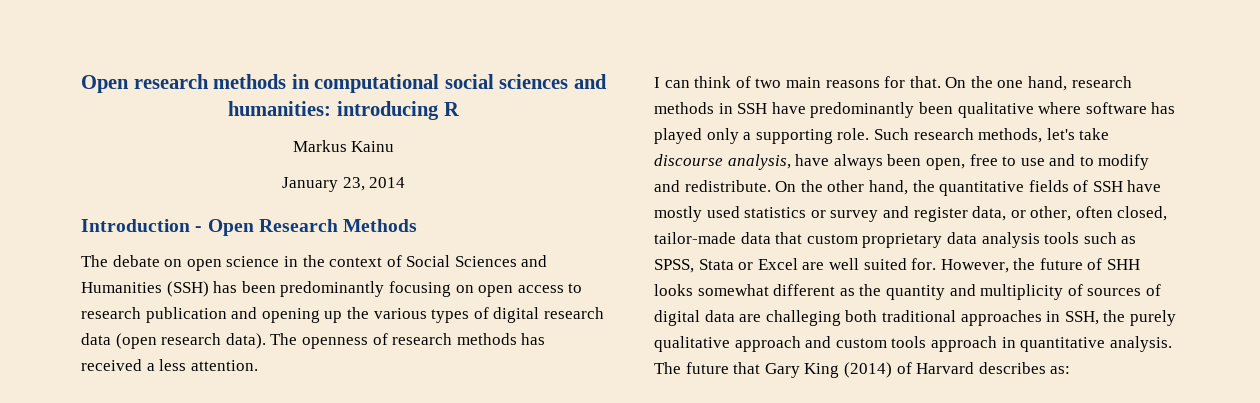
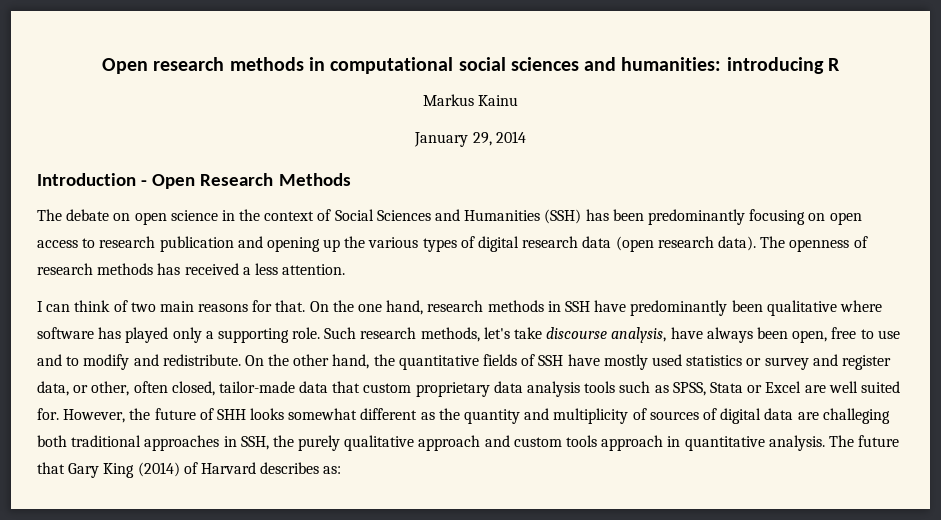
- January 23, 2014
+ January 29, 2014

